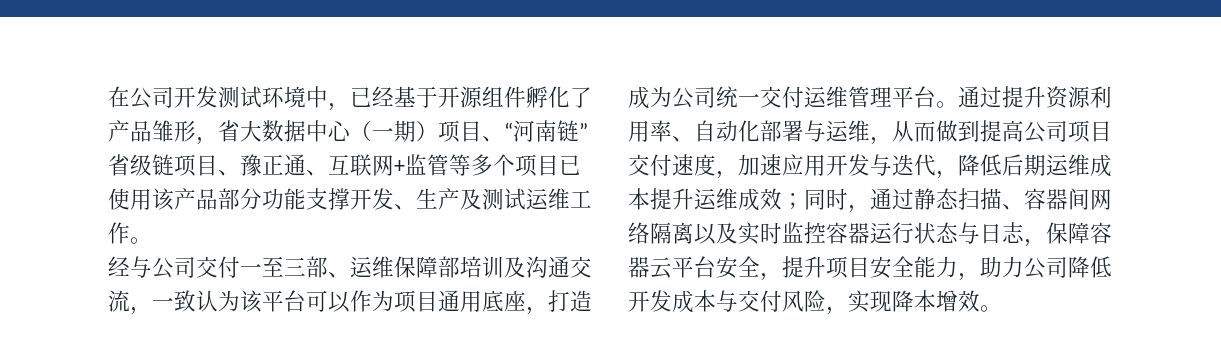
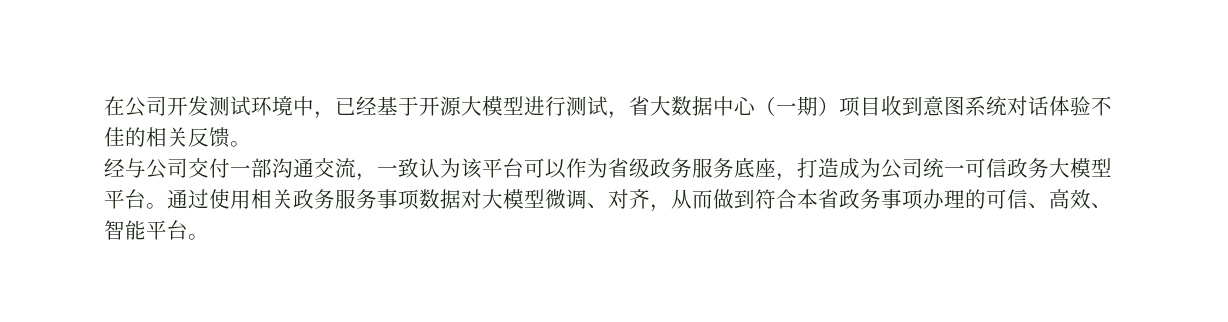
- 在公司开发测试环境中，已经基于开源组件孵化了产品雏形，省大数据中心（一期）项目、“河南链”省级链项目、豫正通、互联网+监管等多个项目已使用该产品部分功能支撑开发、生产及测试运维工作。
- 经与公司交付一至三部、运维保障部培训及沟通交流，一致认为该平台可以作为项目通用底座，打造成为公司统一交付运维管理平台。通过提升资源利用率、自动化部署与运维，从而做到提高公司项目交付速度，加速应用开发与迭代，降低后期运维成本提升运维成效；同时，通过静态扫描、容器间网络隔离以及实时监控容器运行状态与日志，保障容器云平台安全，提升项目安全能力，助力公司降低开发成本与交付风险，实现降本增效。
+ 在公司开发测试环境中，已经基于开源大模型进行测试，省大数据中心（一期）项目收到意图系统对话体验不佳的相关反馈。
+ 经与公司交付一部沟通交流，一致认为该平台可以作为省级政务服务底座，打造成为公司统一可信政务大模型平台。通过使用相关政务服务事项数据对大模型微调、对齐，从而做到符合本省政务事项办理的可信、高效、智能平台。

